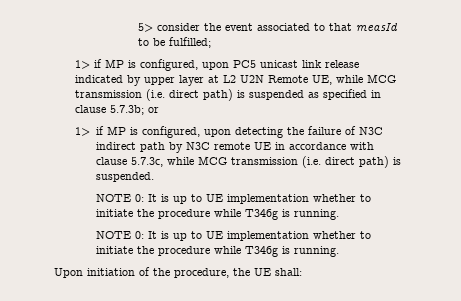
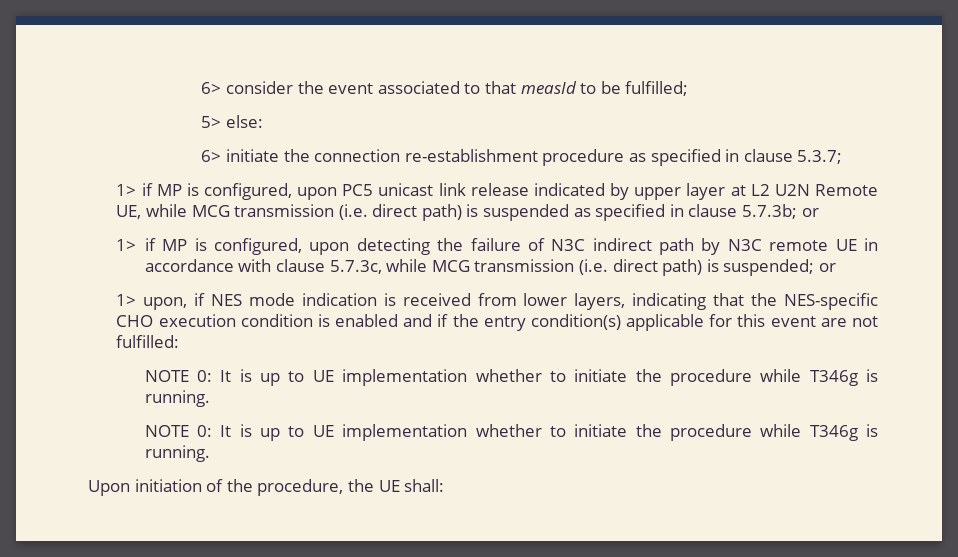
- 5> consider the event associated to that measId to be fulfilled;
+ 6> consider the event associated to that measId to be fulfilled;
+ 5> else:
+ 6> initiate the connection re-establishment procedure as specified in clause 5.3.7;
- 1> if MP is configured, upon detecting the failure of N3C indirect path by N3C remote UE in accordance with clause 5.7.3c, while MCG transmission (i.e. direct path) is suspended.
+ 1> if MP is configured, upon detecting the failure of N3C indirect path by N3C remote UE in accordance with clause 5.7.3c, while MCG transmission (i.e. direct path) is suspended; or
+ 1> upon, if NES mode indication is received from lower layers, indicating that the NES-specific CHO execution condition is enabled and if the entry condition(s) applicable for this event are not fulfilled:

